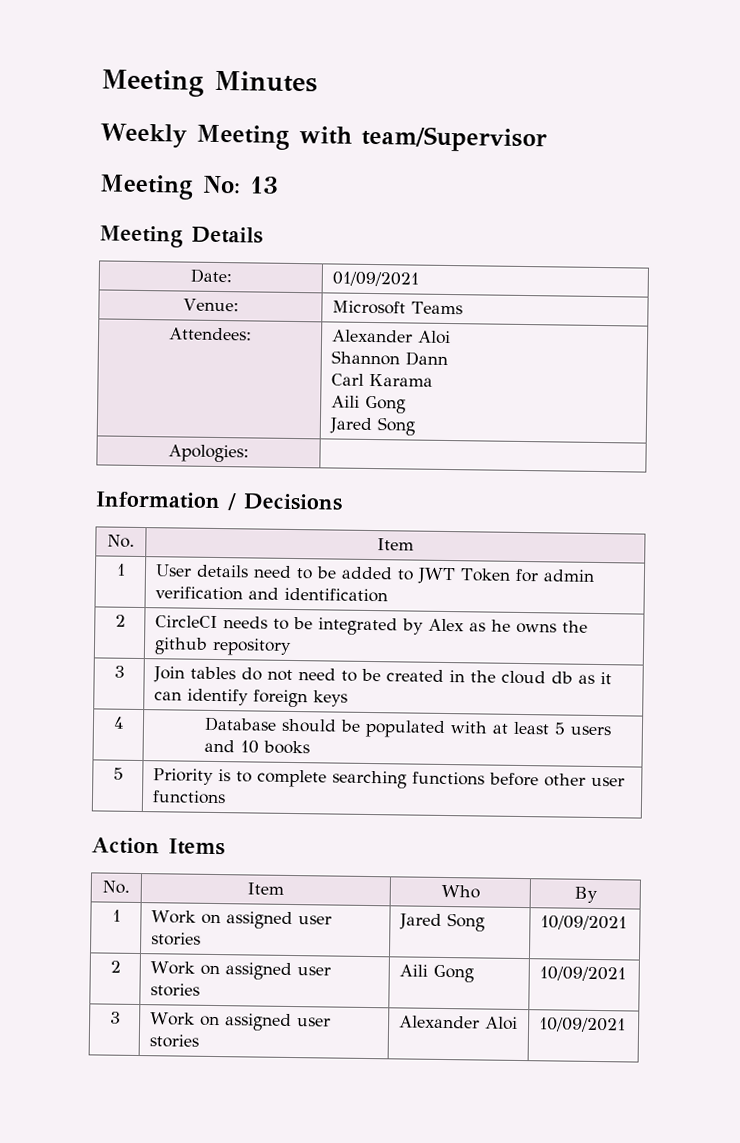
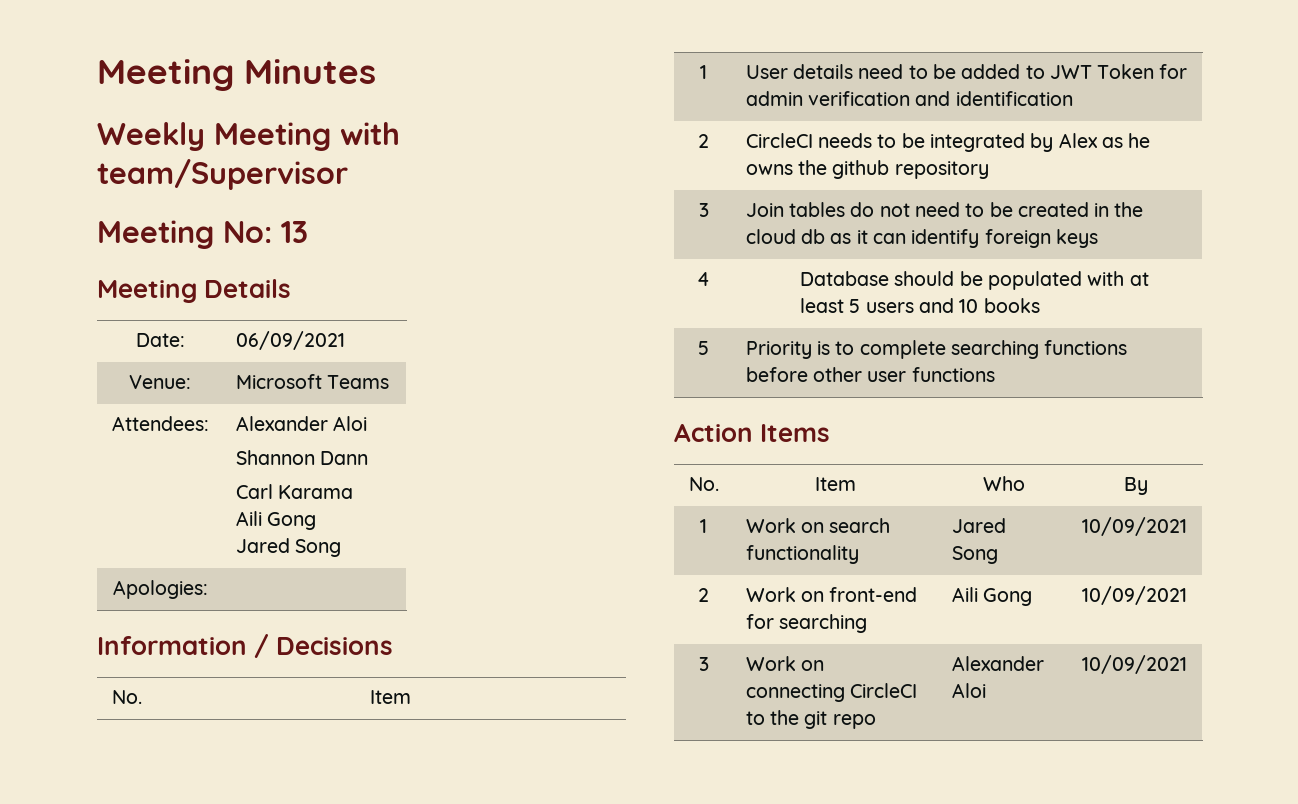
- Date: | 01/09/2021
+ Date: | 06/09/2021
- 1 | Work on assigned user stories | Jared Song | 10/09/2021
+ 1 | Work on search functionality | Jared Song | 10/09/2021
- 2 | Work on assigned user stories | Aili Gong | 10/09/2021
+ 2 | Work on front-end for searching | Aili Gong | 10/09/2021
- 3 | Work on assigned user stories | Alexander Aloi | 10/09/2021
+ 3 | Work on connecting CircleCI to the git repo | Alexander Aloi | 10/09/2021

